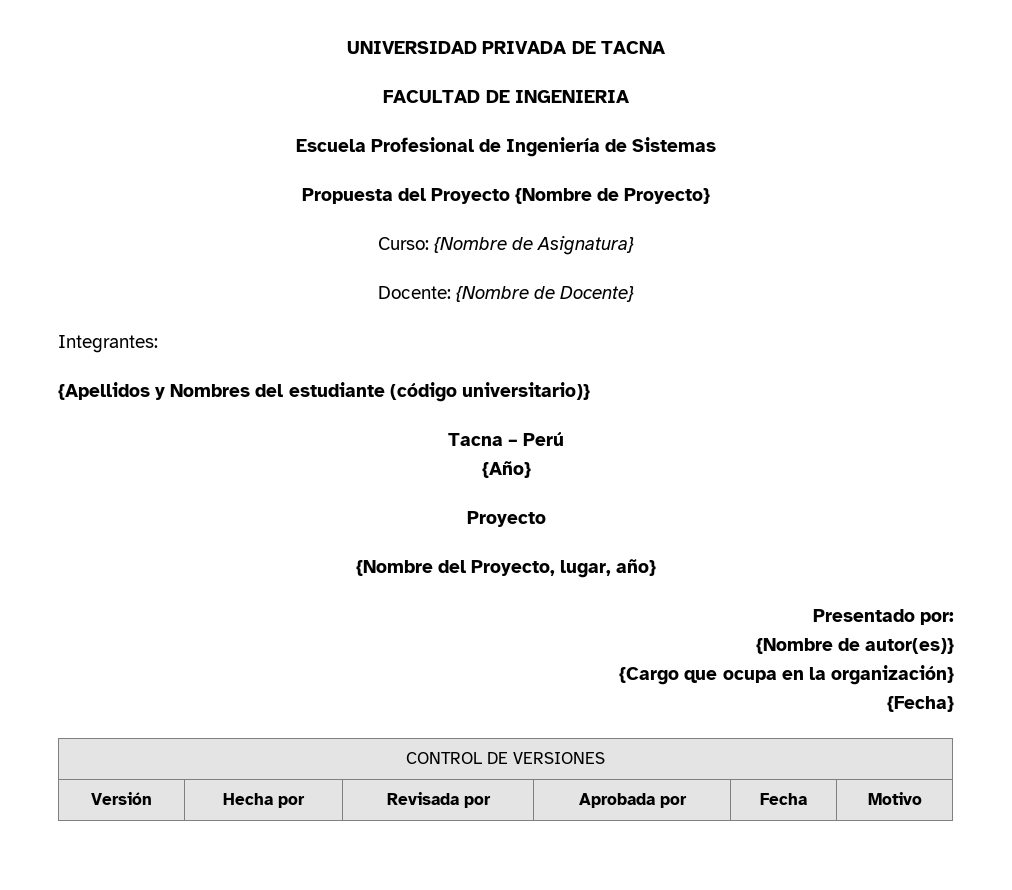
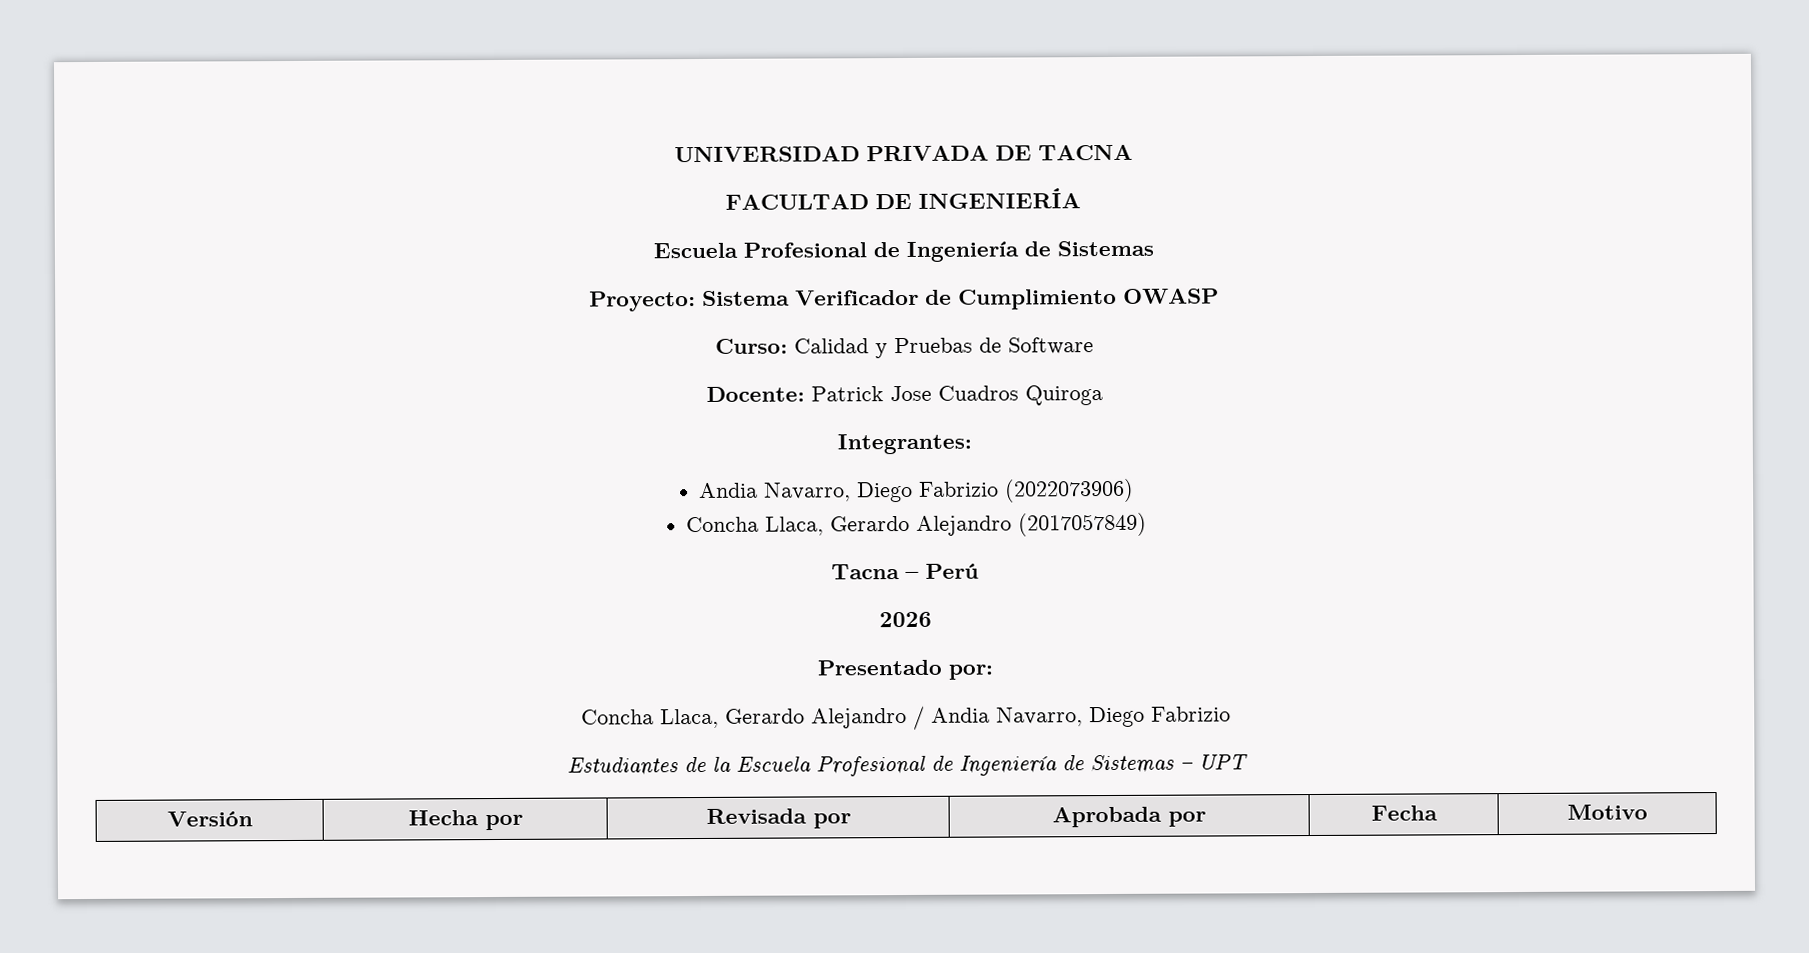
- FACULTAD DE INGENIERIA
+ FACULTAD DE INGENIERÍA
- Propuesta del Proyecto {Nombre de Proyecto}
- Curso: {Nombre de Asignatura}
- Docente: {Nombre de Docente}
+ Proyecto: Sistema Verificador de Cumplimiento OWASP
+ Curso: Calidad y Pruebas de Software
+ Docente: Patrick Jose Cuadros Quiroga
  Integrantes:
- {Apellidos y Nombres del estudiante (código universitario)}
+ Andia Navarro, Diego Fabrizio (2022073906)
+ Concha Llaca, Gerardo Alejandro (2017057849)
  Tacna – Perú
- {Año}
- Proyecto
- {Nombre del Proyecto, lugar, año}
+ 2026
  Presentado por:
- {Nombre de autor(es)}
- {Cargo que ocupa en la organización}
- {Fecha}
- CONTROL DE VERSIONES
+ Concha Llaca, Gerardo Alejandro / Andia Navarro, Diego Fabrizio
+ Estudiantes de la Escuela Profesional de Ingeniería de Sistemas – UPT

